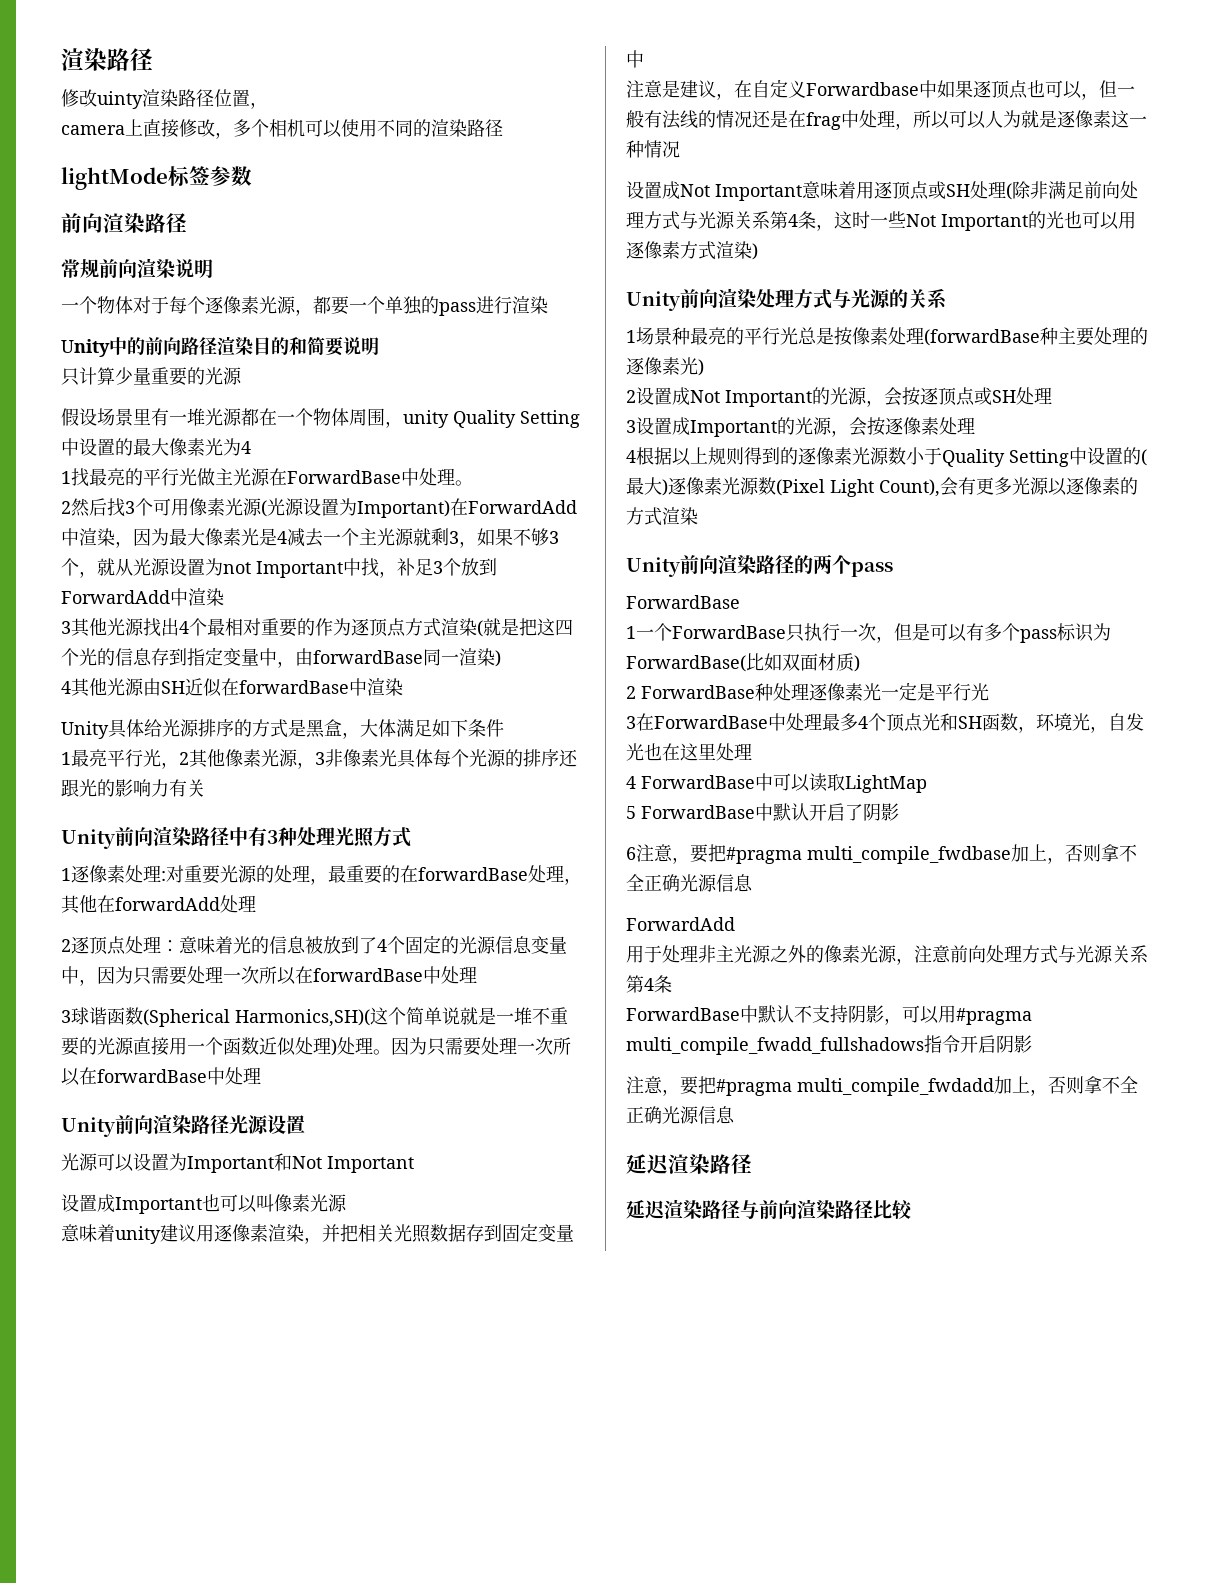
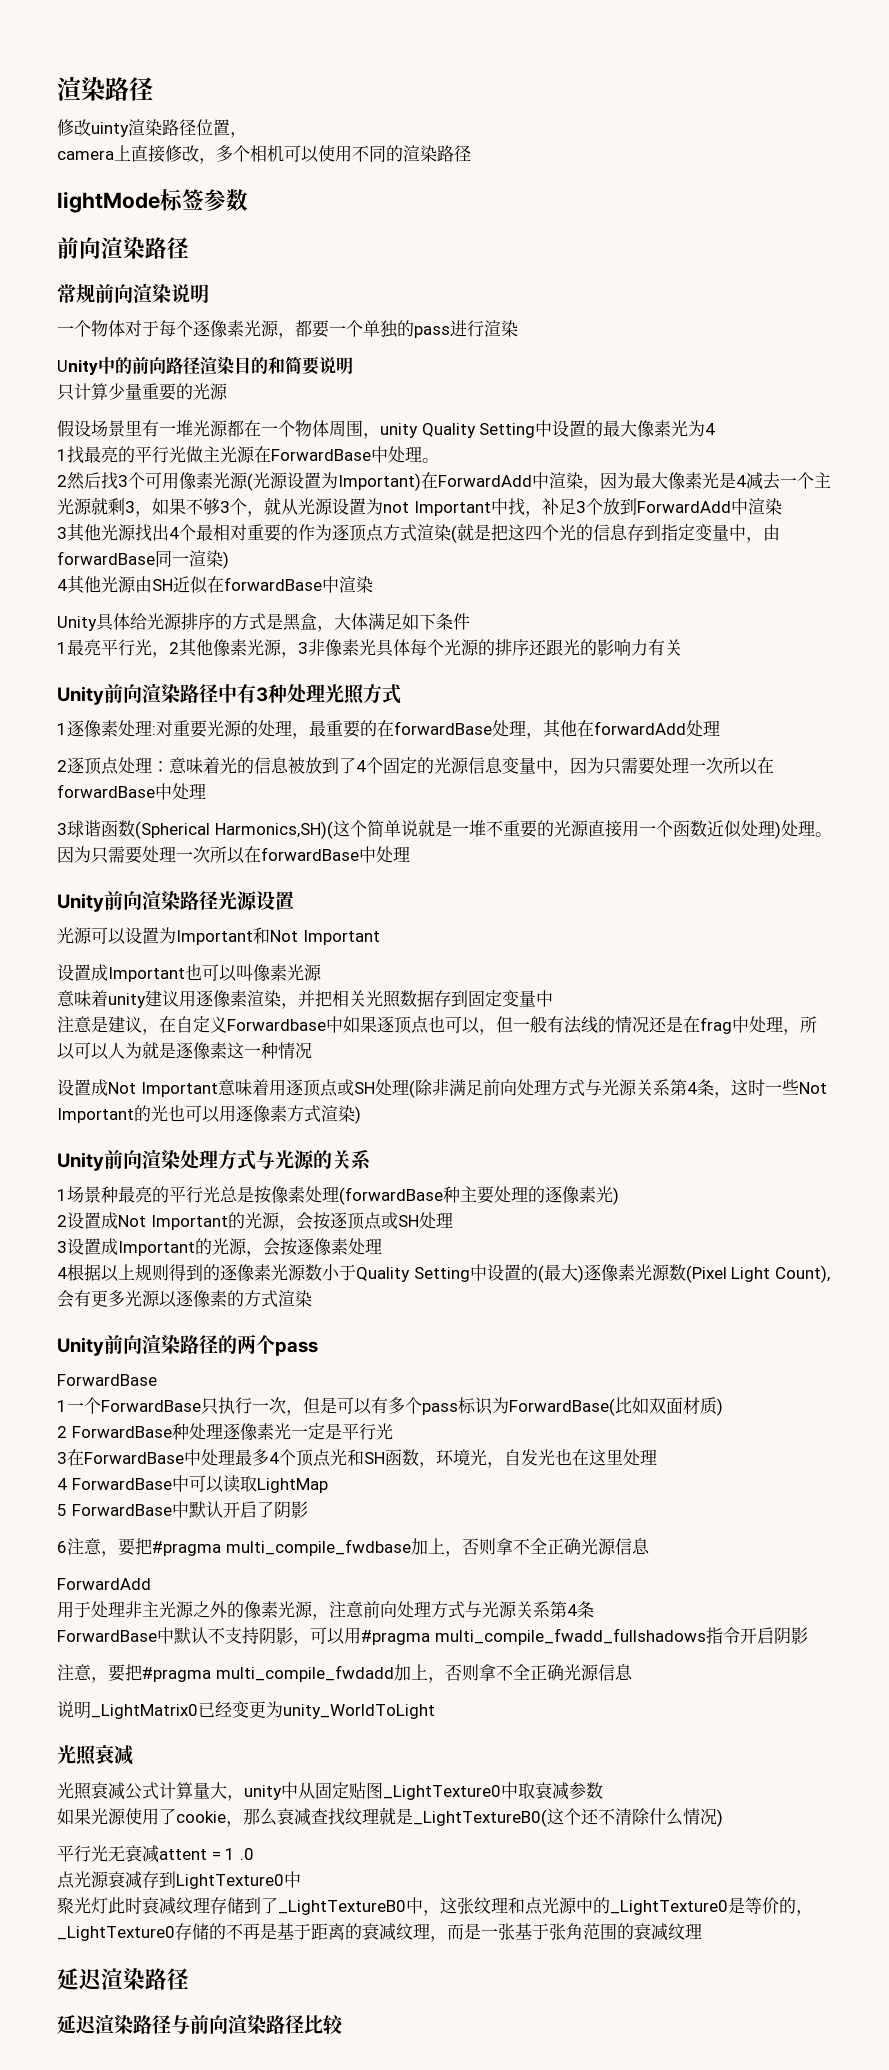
+ 说明_LightMatrix0已经变更为unity_WorldToLight
+ 光照衰减
+ 光照衰减公式计算量大，unity中从固定贴图_LightTexture0中取衰减参数
+ 如果光源使用了cookie，那么衰减查找纹理就是_LightTextureB0(这个还不清除什么情况)
+ 平行光无衰减attent = 1 .0
+ 点光源衰减存到LightTexture0中
+ 聚光灯此时衰减纹理存储到了_LightTextureB0中，这张纹理和点光源中的_LightTexture0是等价的，_LightTexture0存储的不再是基于距离的衰减纹理，而是一张基于张角范围的衰减纹理

